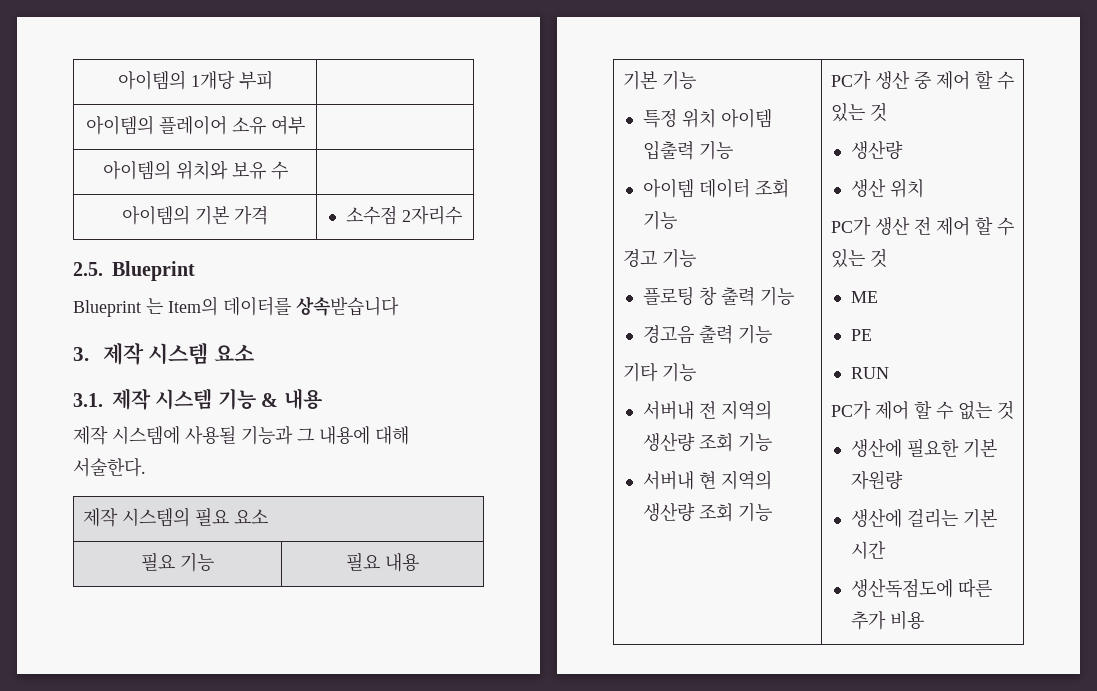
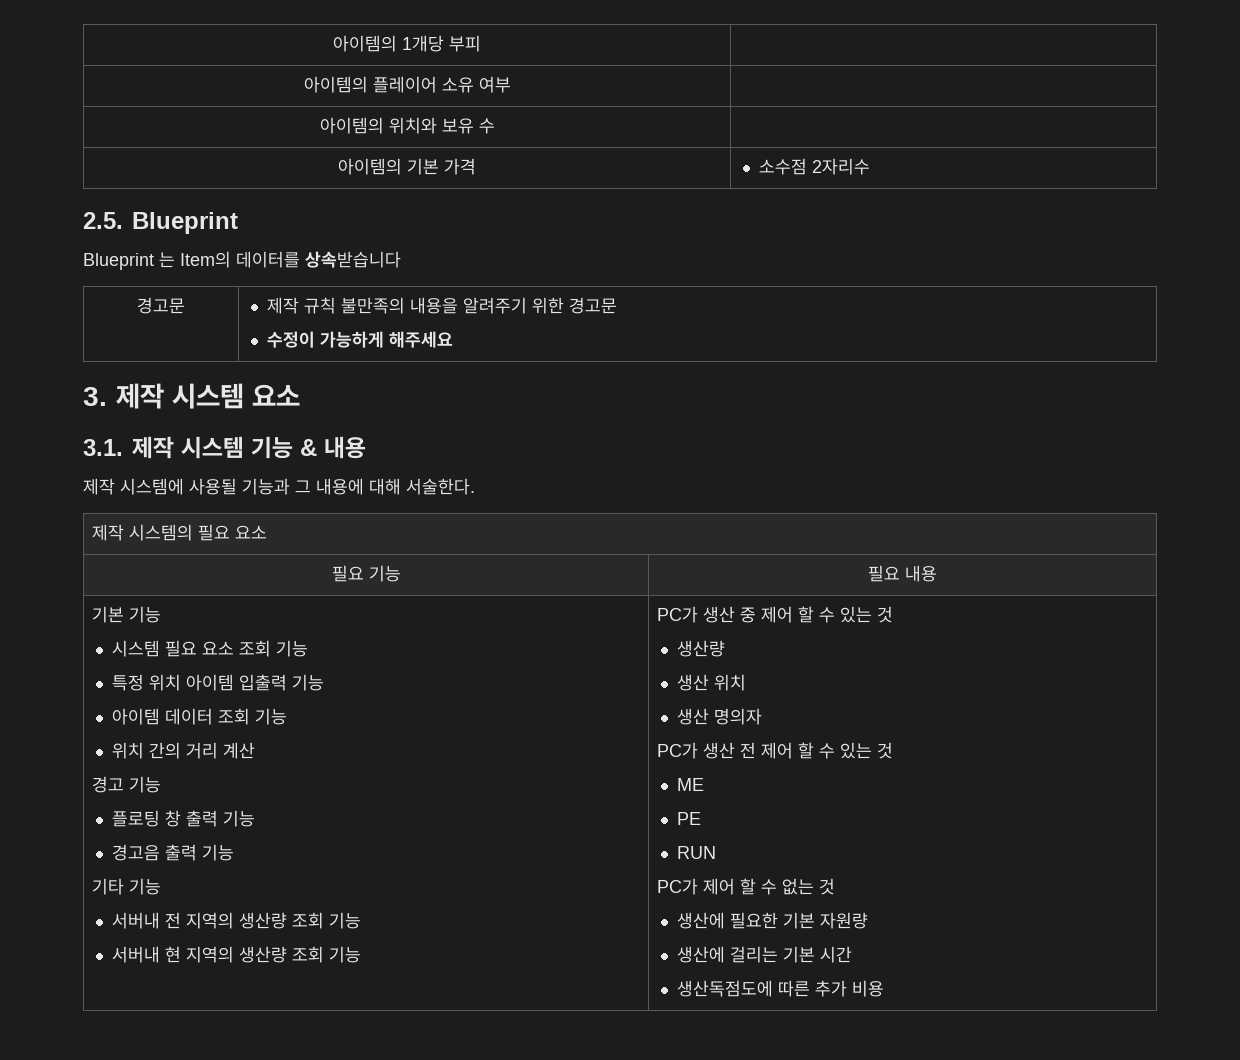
+ 경고문 | 제작 규칙 불만족의 내용을 알려주기 위한 경고문
+ 수정이 가능하게 해주세요
+ 시스템 필요 요소 조회 기능
+ 위치 간의 거리 계산
+ 생산 명의자

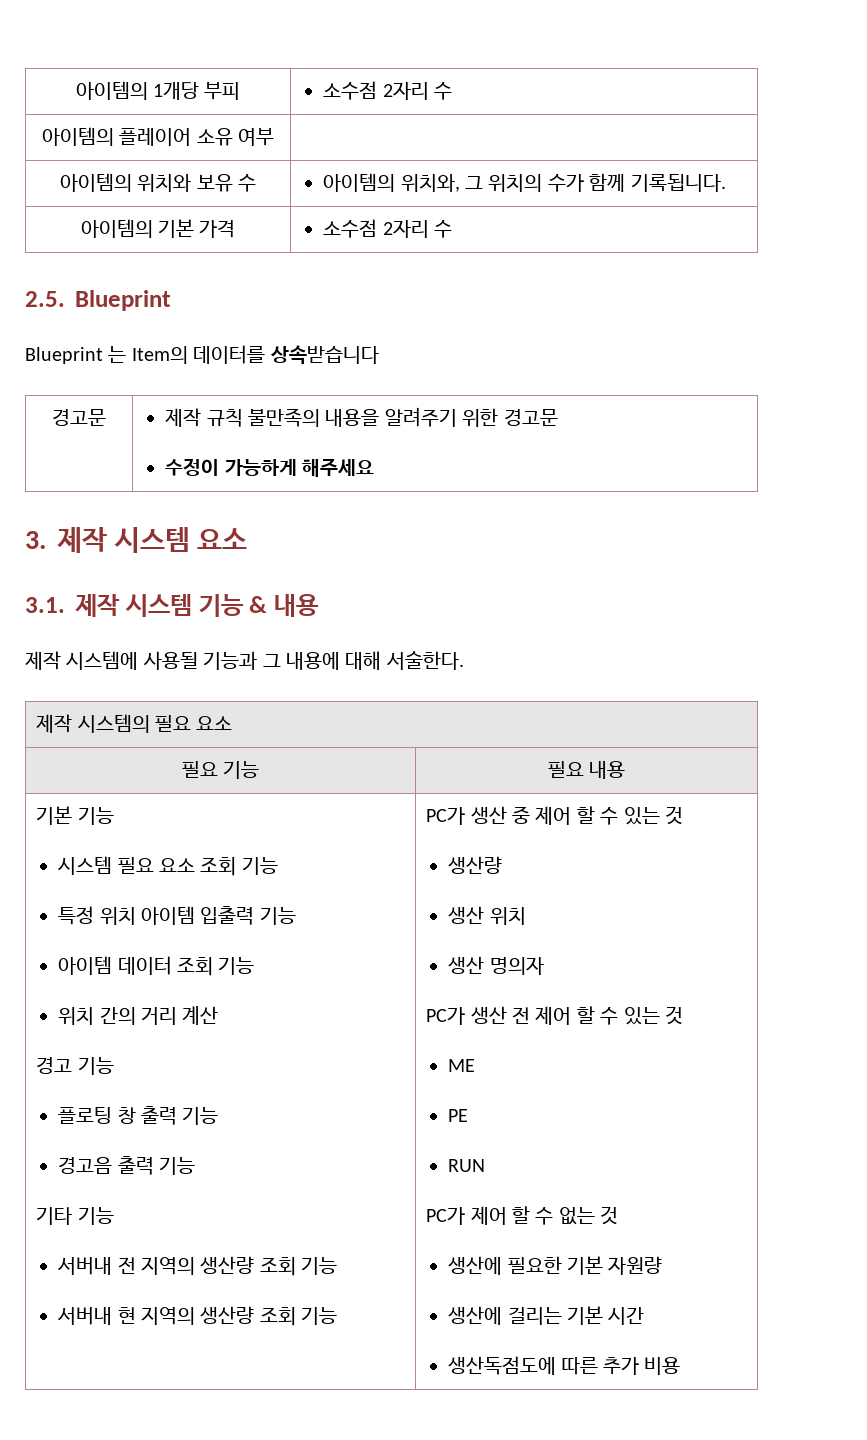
- 아이템의 1개당 부피 |
+ 아이템의 1개당 부피 | 소수점 2자리 수
- 아이템의 위치와 보유 수 |
+ 아이템의 위치와 보유 수 | 아이템의 위치와, 그 위치의 수가 함께 기록됩니다.
- 아이템의 기본 가격 | 소수점 2자리수
+ 아이템의 기본 가격 | 소수점 2자리 수

